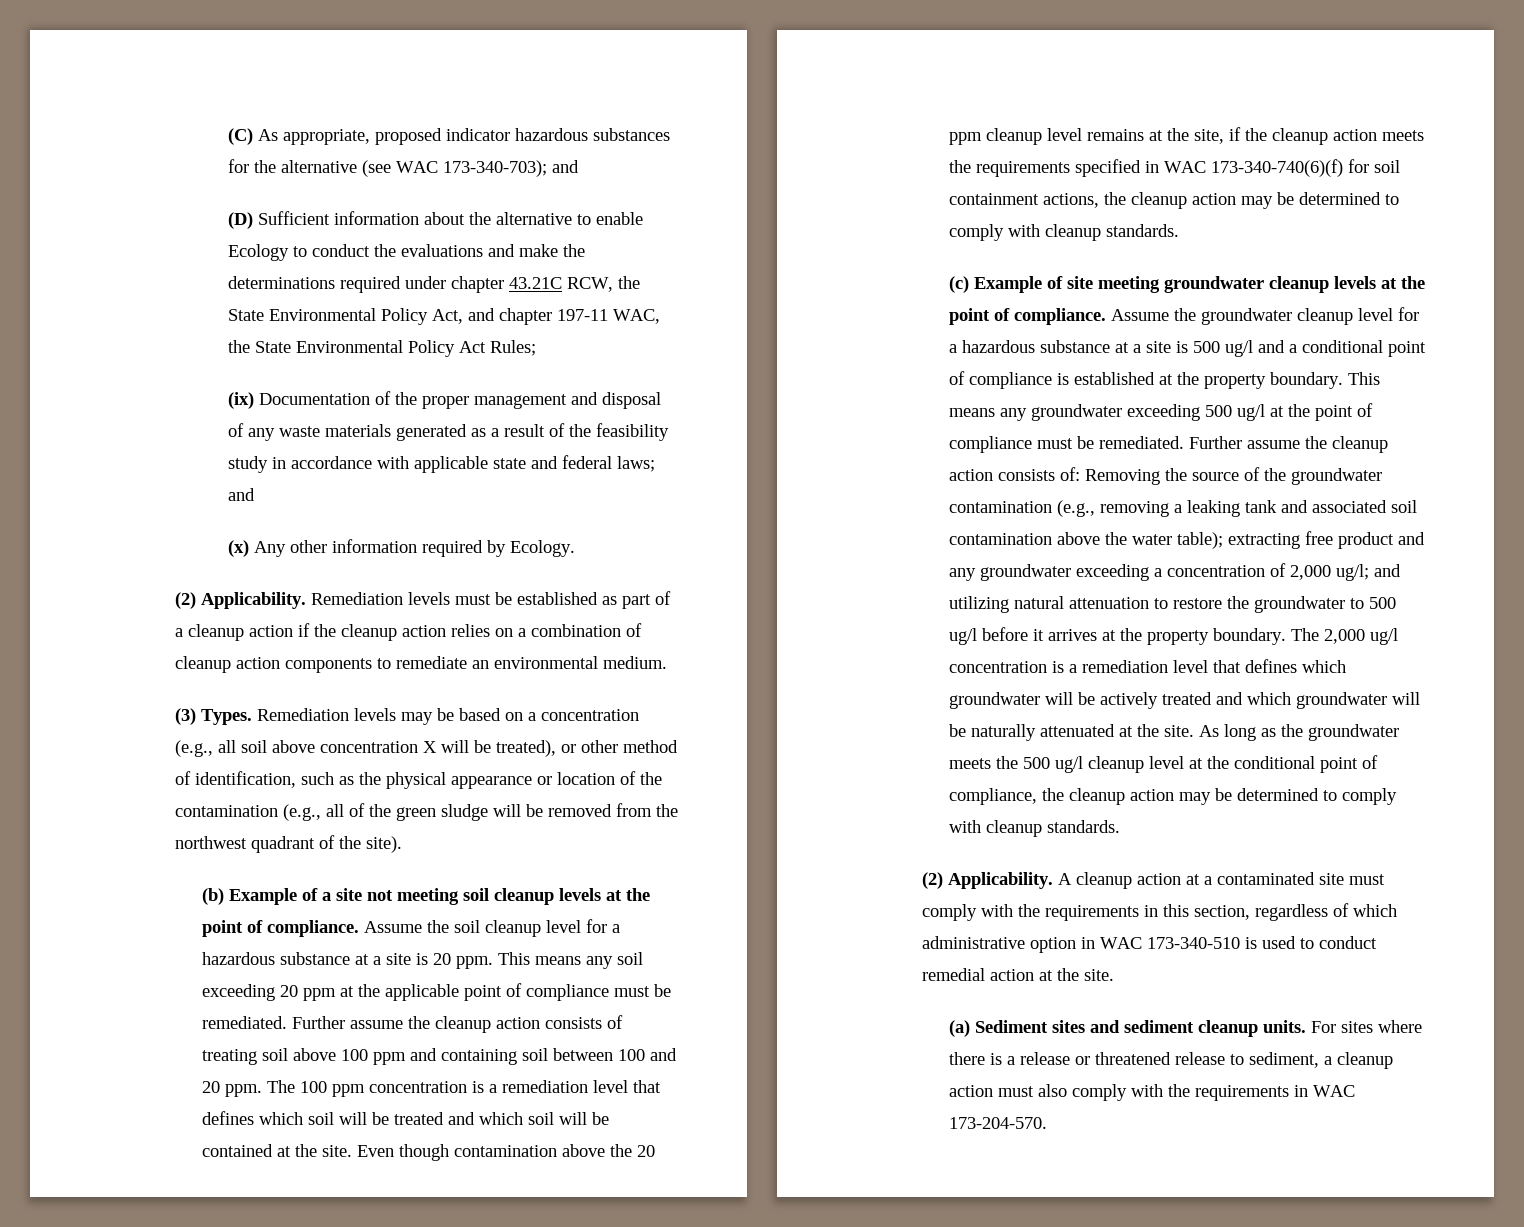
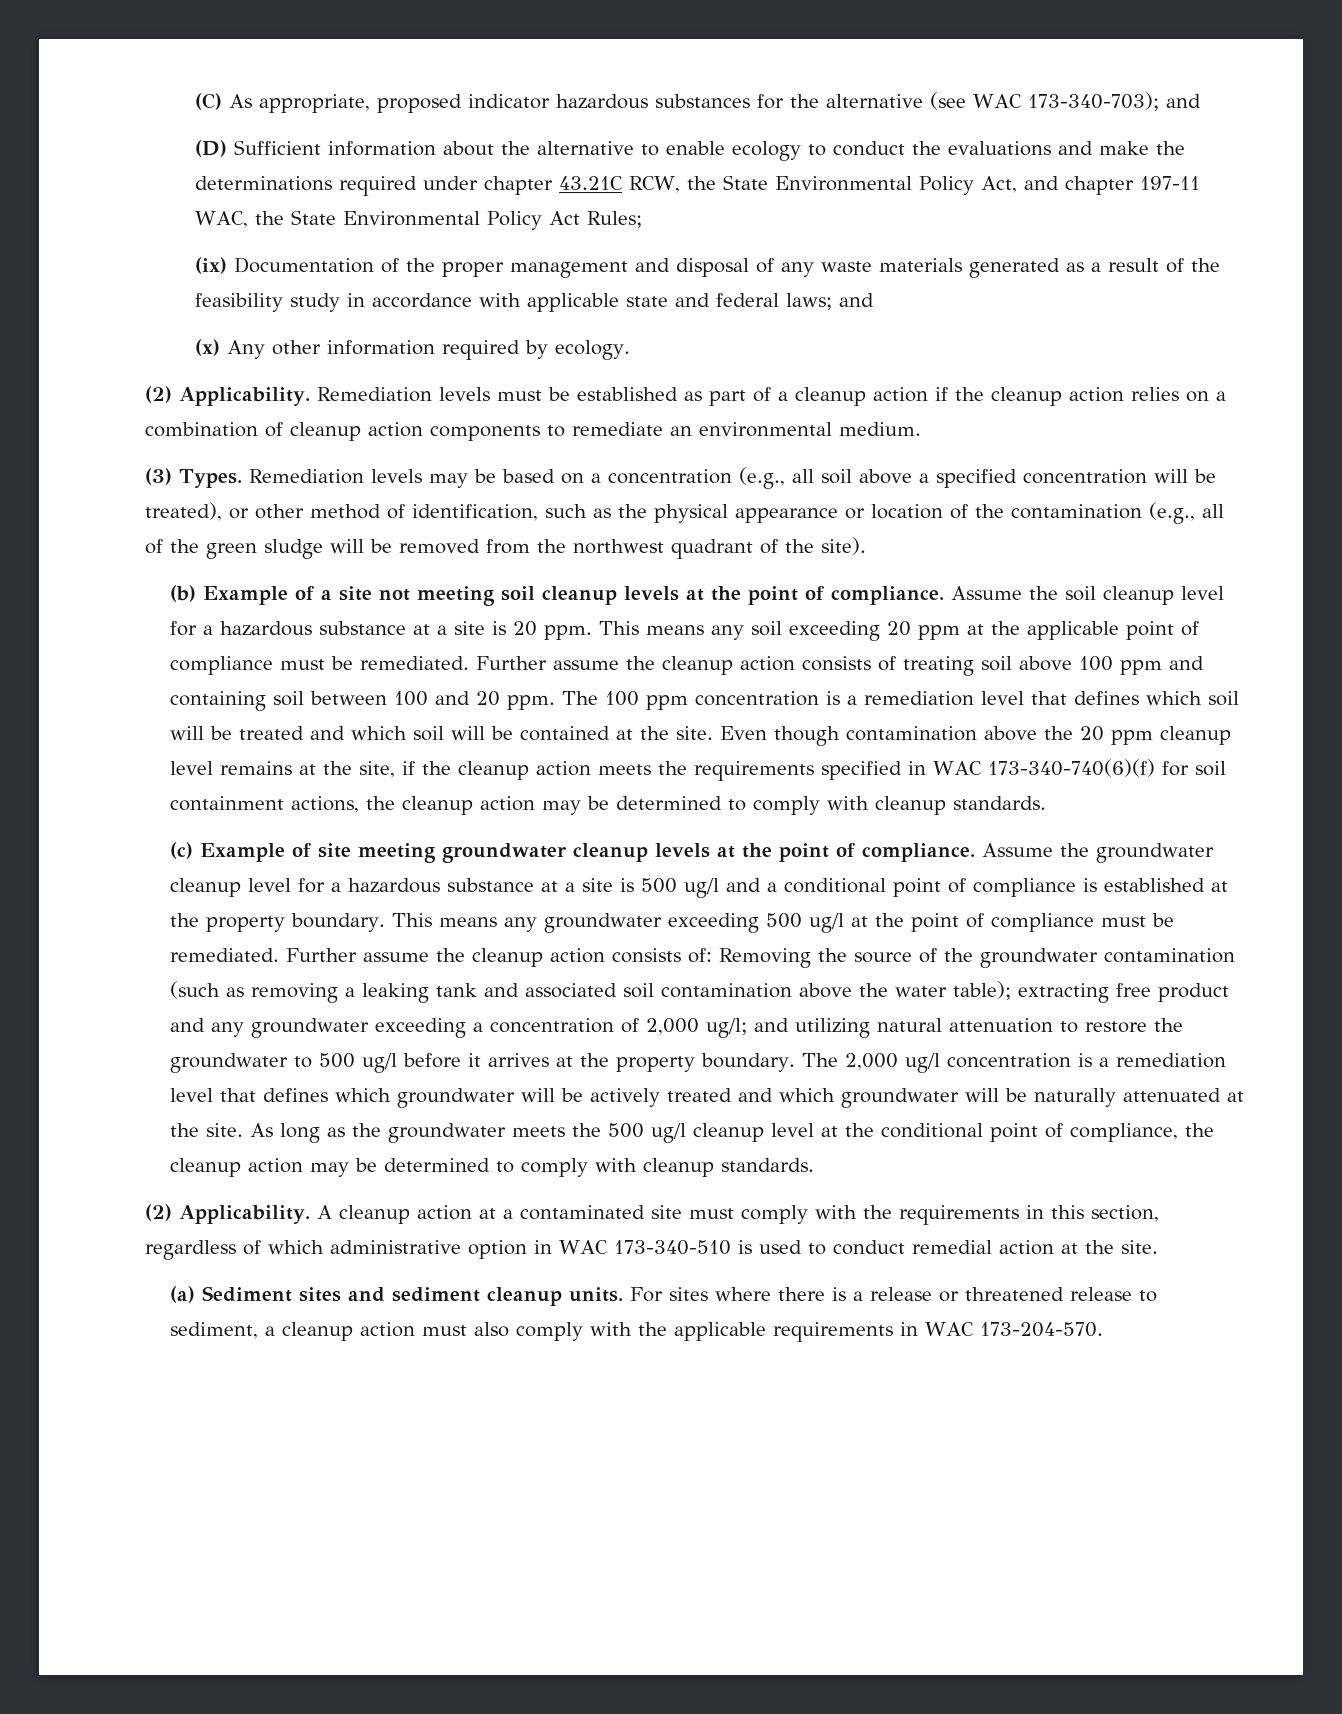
- (D) Sufficient information about the alternative to enable Ecology to conduct the evaluations and make the determinations required under chapter 43.21C RCW, the State Environmental Policy Act, and chapter 197-11 WAC, the State Environmental Policy Act Rules;
+ (D) Sufficient information about the alternative to enable ecology to conduct the evaluations and make the determinations required under chapter 43.21C RCW, the State Environmental Policy Act, and chapter 197-11 WAC, the State Environmental Policy Act Rules;
- (x) Any other information required by Ecology.
+ (x) Any other information required by ecology.
- Remediation levels may be based on a concentration (e.g., all soil above concentration X will be treated), or other method of identification, such as the physical appearance or location of the contamination (e.g., all of the green sludge will be removed from the northwest quadrant of the site).
+ Remediation levels may be based on a concentration (e.g., all soil above a specified concentration will be treated), or other method of identification, such as the physical appearance or location of the contamination (e.g., all of the green sludge will be removed from the northwest quadrant of the site).
- Further assume the cleanup action consists of: Removing the source of the groundwater contamination (e.g., removing a leaking tank and associated soil contamination above the water table); extracting free product and any groundwater exceeding a concentration of 2,000 ug/l; and utilizing natural attenuation to restore the groundwater to 500 ug/l before it arrives at the property boundary.
+ Further assume the cleanup action consists of: Removing the source of the groundwater contamination (such as removing a leaking tank and associated soil contamination above the water table); extracting free product and any groundwater exceeding a concentration of 2,000 ug/l; and utilizing natural attenuation to restore the groundwater to 500 ug/l before it arrives at the property boundary.
- For sites where there is a release or threatened release to sediment, a cleanup action must also comply with the requirements in WAC 173-204-570.
+ For sites where there is a release or threatened release to sediment, a cleanup action must also comply with the applicable requirements in WAC 173-204-570.

